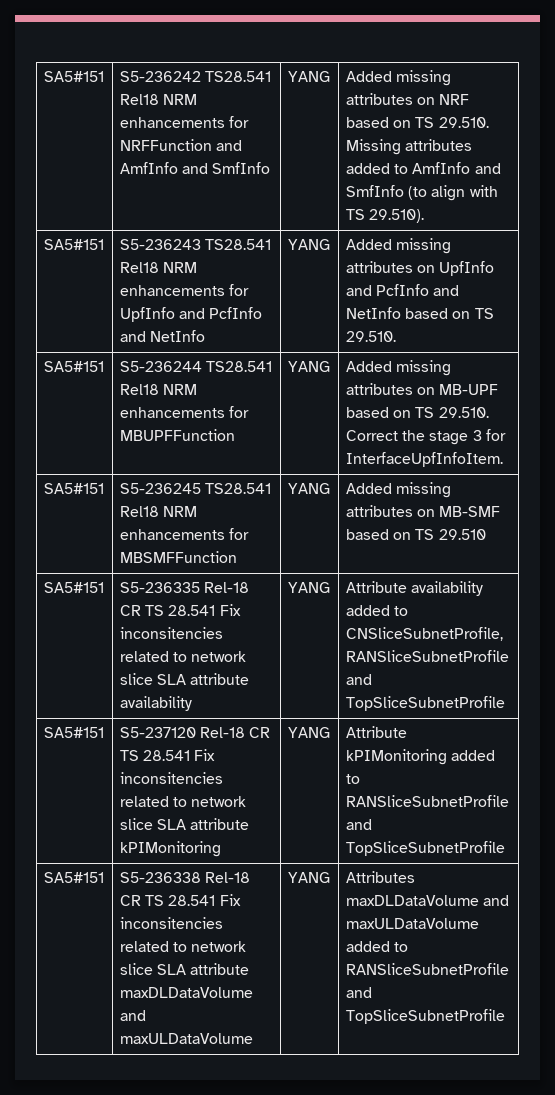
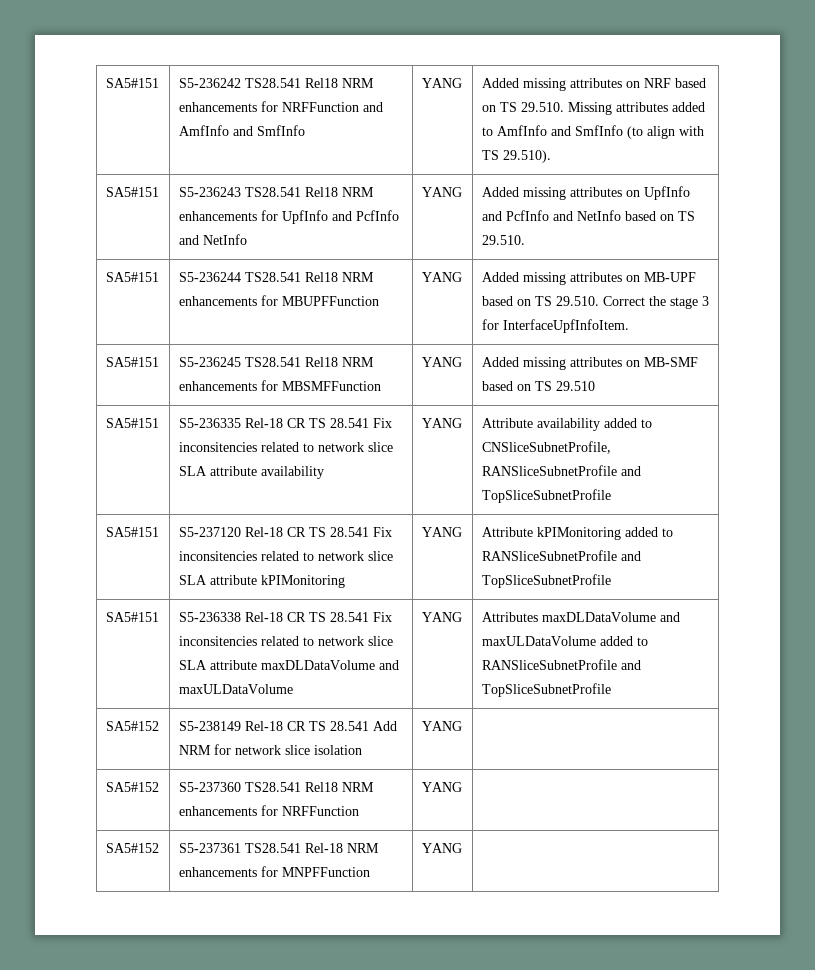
+ SA5#152 | S5-238149 Rel-18 CR TS 28.541 Add NRM for network slice isolation | YANG |
+ SA5#152 | S5-237360 TS28.541 Rel18 NRM enhancements for NRFFunction | YANG |
+ SA5#152 | S5-237361 TS28.541 Rel-18 NRM enhancements for MNPFFunction | YANG |

